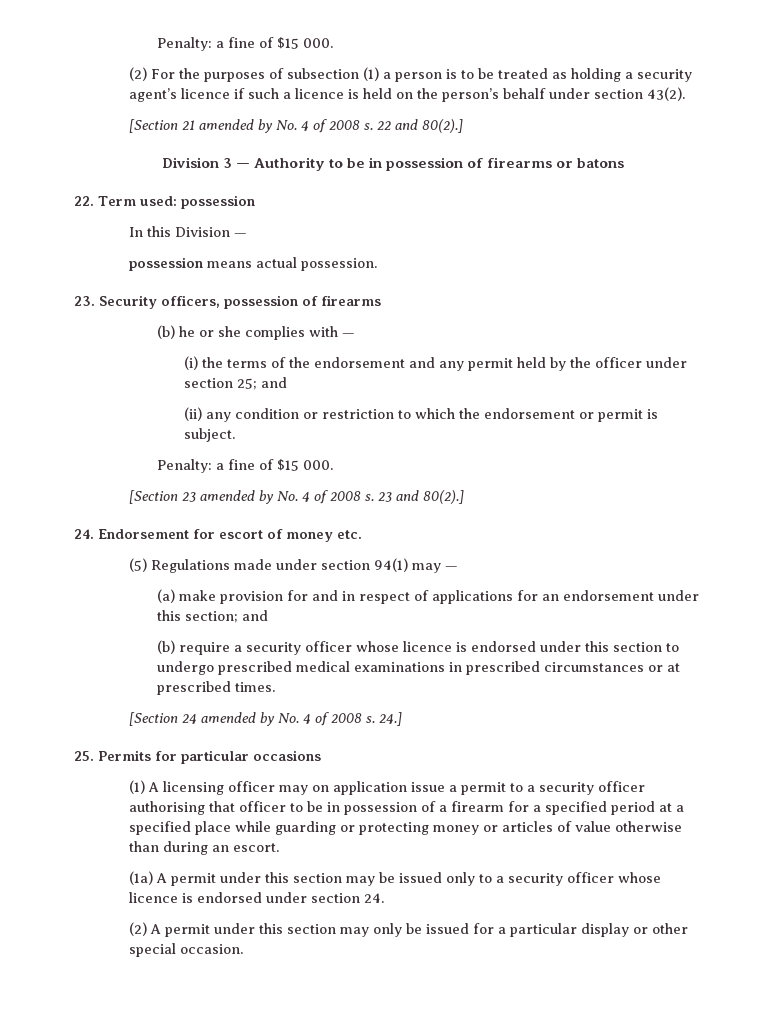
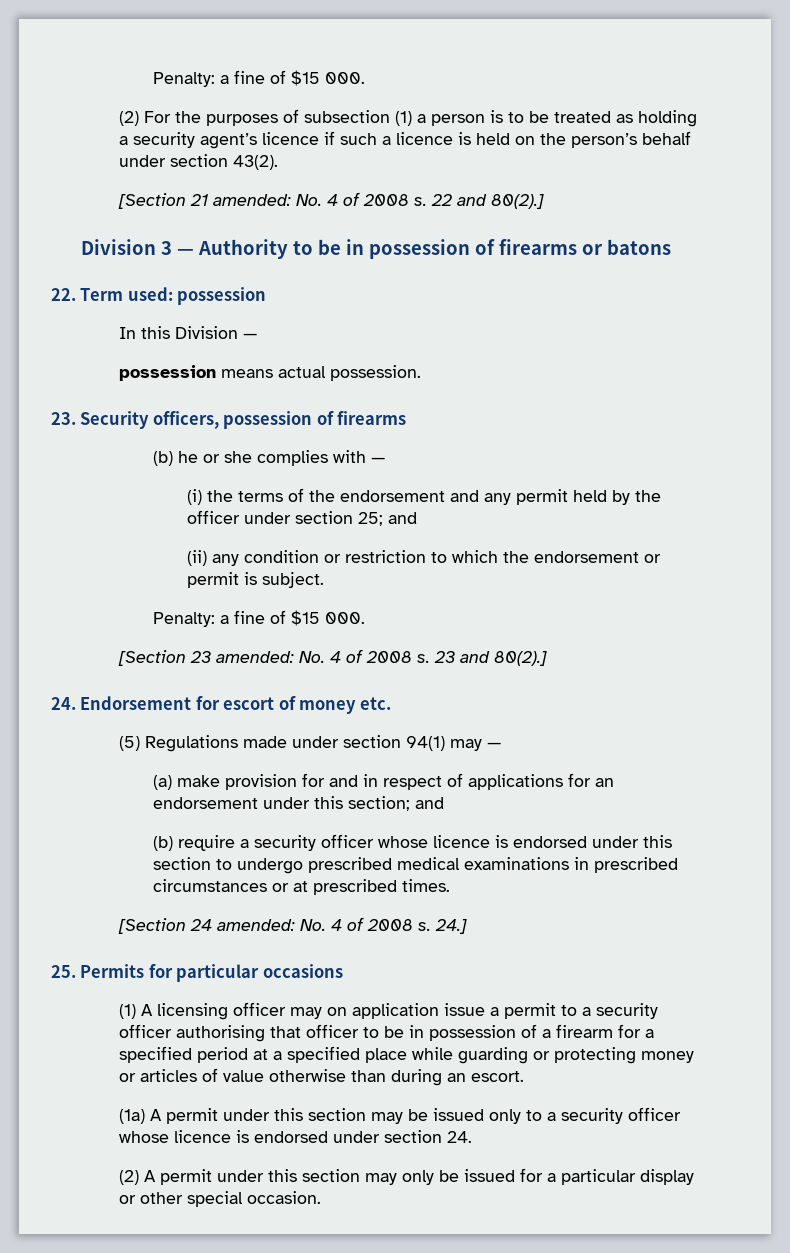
- [Section 21 amended by No. 4 of 2008 s.
+ [Section 21 amended: No. 4 of 2008 s.
- [Section 23 amended by No. 4 of 2008 s.
+ [Section 23 amended: No. 4 of 2008 s.
- [Section 24 amended by No. 4 of 2008 s.
+ [Section 24 amended: No. 4 of 2008 s.

